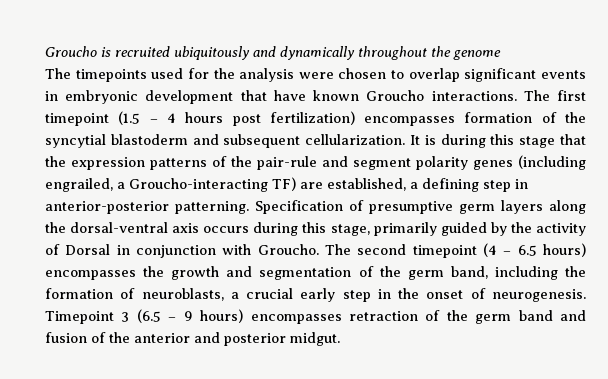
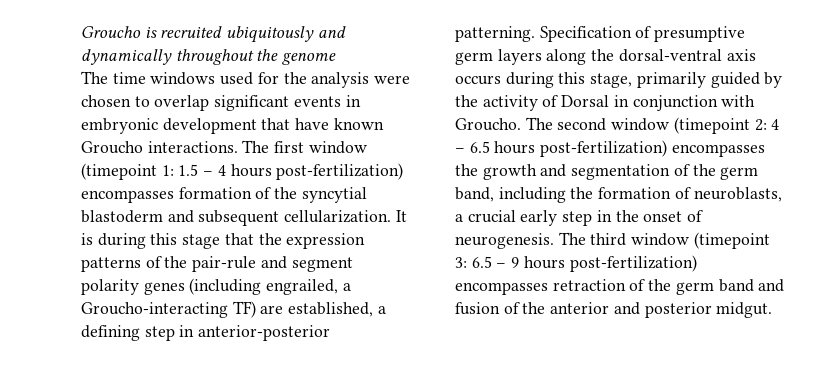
- The timepoints used for the analysis were chosen to overlap significant events in embryonic development that have known Groucho interactions.
+ The time windows used for the analysis were chosen to overlap significant events in embryonic development that have known Groucho interactions.
- The first timepoint (1.5 – 4 hours post fertilization) encompasses formation of the syncytial blastoderm and subsequent cellularization.
+ The first window (timepoint 1: 1.5 – 4 hours post-fertilization) encompasses formation of the syncytial blastoderm and subsequent cellularization.
- The second timepoint (4 – 6.5 hours) encompasses the growth and segmentation of the germ band, including the formation of neuroblasts, a crucial early step in the onset of neurogenesis.
+ The second window (timepoint 2: 4 – 6.5 hours post-fertilization) encompasses the growth and segmentation of the germ band, including the formation of neuroblasts, a crucial early step in the onset of neurogenesis.
- Timepoint 3 (6.5 – 9 hours) encompasses retraction of the germ band and fusion of the anterior and posterior midgut.
+ The third window (timepoint 3: 6.5 – 9 hours post-fertilization) encompasses retraction of the germ band and fusion of the anterior and posterior midgut.

